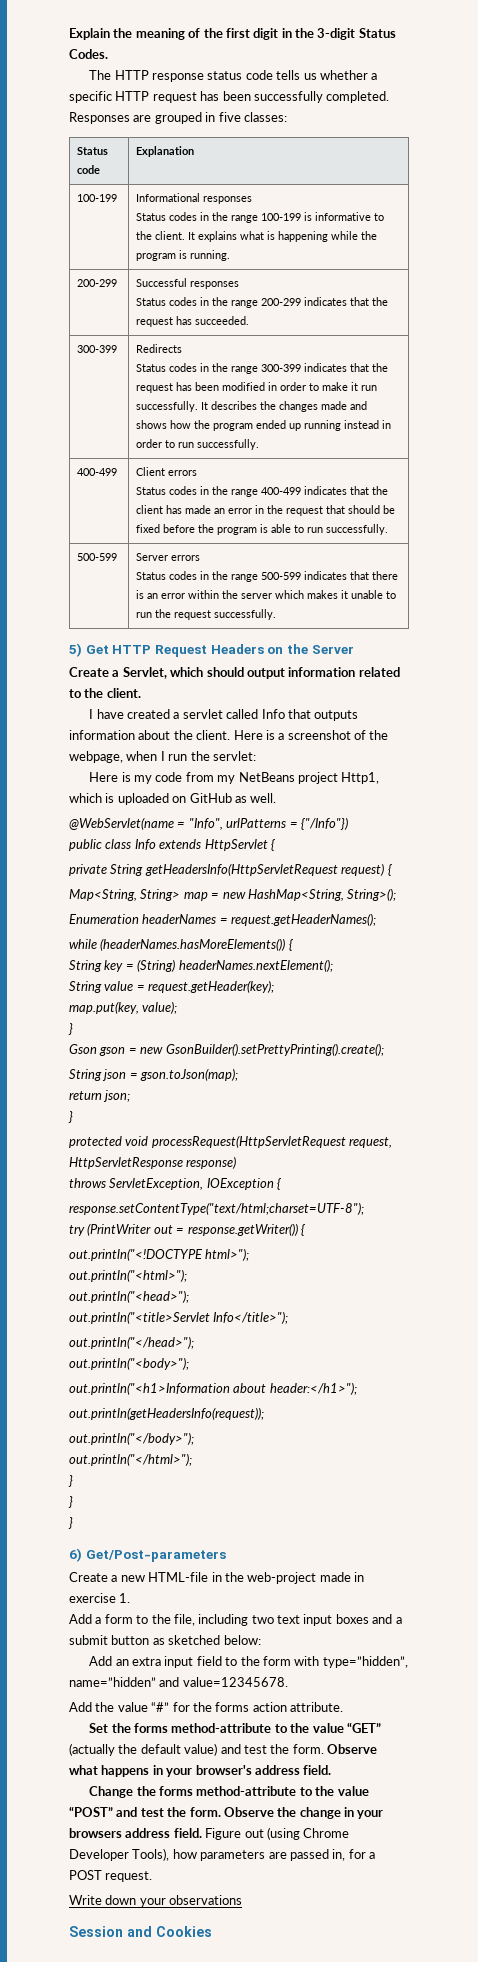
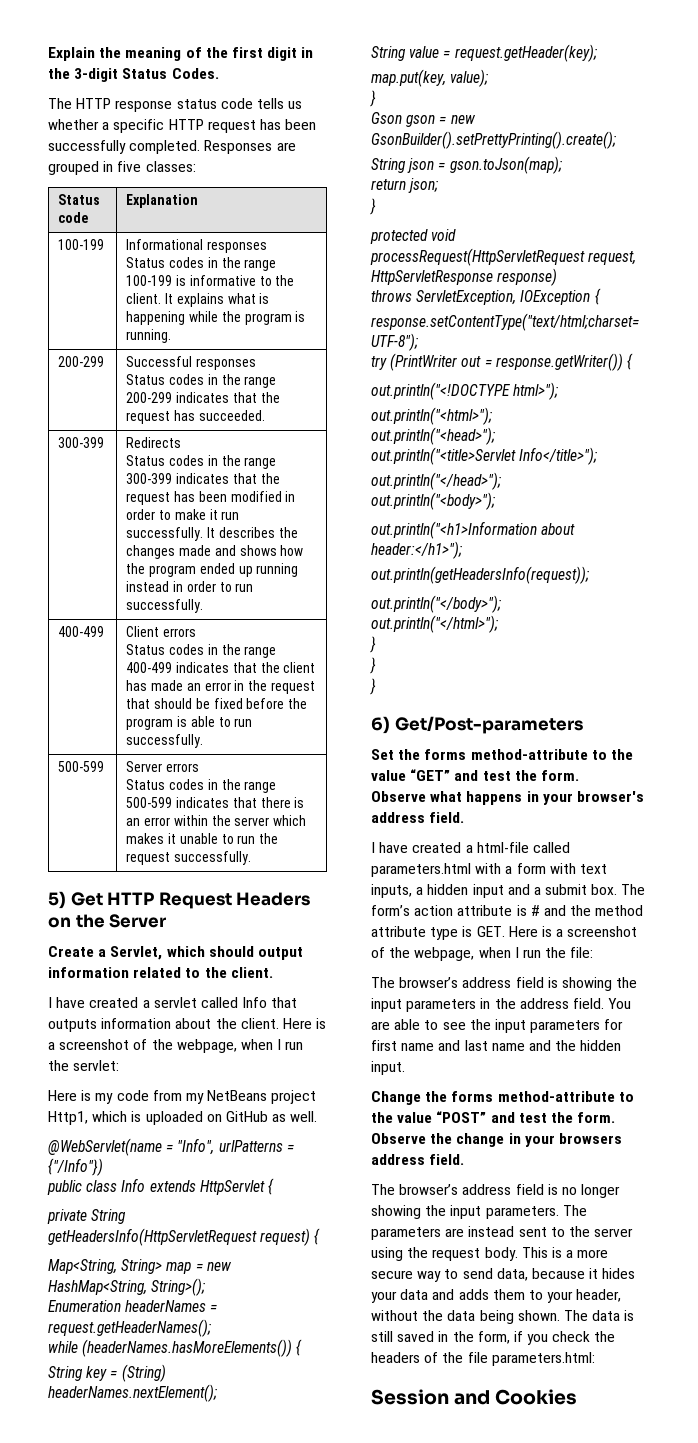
- Create a new HTML-file in the web-project made in exercise 1.
- Add a form to the file, including two text input boxes and a submit button as sketched below:
- Add an extra input field to the form with type=”hidden”, name=”hidden” and value=12345678.
- Add the value “#” for the forms action attribute.
- Set the forms method-attribute to the value “GET” (actually the default value) and test the form. Observe what happens in your browser's address field.
+ Set the forms method-attribute to the value “GET” and test the form.
+ Observe what happens in your browser's address field.
+ I have created a html-file called parameters.html with a form with text inputs, a hidden input and a submit box. The form’s action attribute is # and the method attribute type is GET. Here is a screenshot of the webpage, when I run the file:
+ The browser’s address field is showing the input parameters in the address field. You are able to see the input parameters for first name and last name and the hidden input.
- Observe the change in your browsers address field. Figure out (using Chrome Developer Tools), how parameters are passed in, for a POST request.
- Write down your observations
+ Observe the change in your browsers address field.
+ The browser’s address field is no longer showing the input parameters. The parameters are instead sent to the server using the request body. This is a more secure way to send data, because it hides your data and adds them to your header, without the data being shown. The data is still saved in the form, if you check the headers of the file parameters.html:

